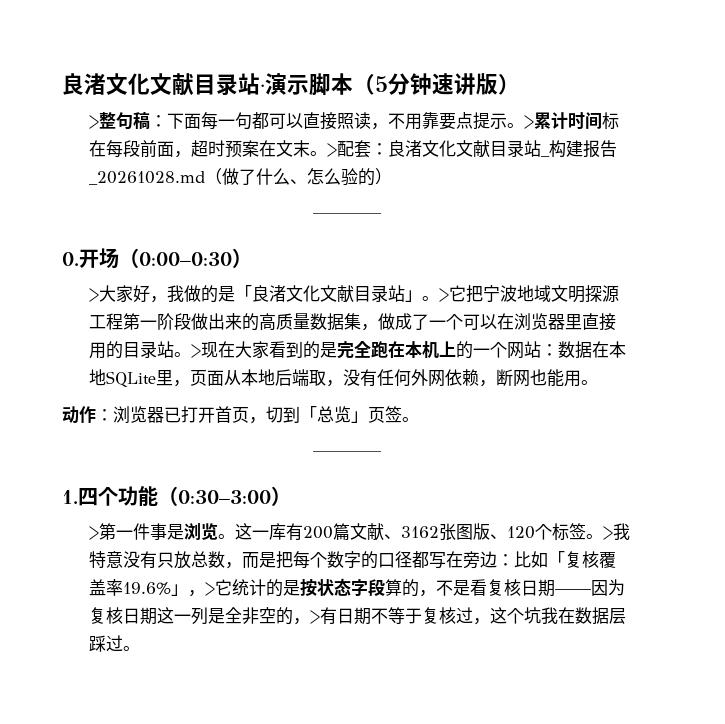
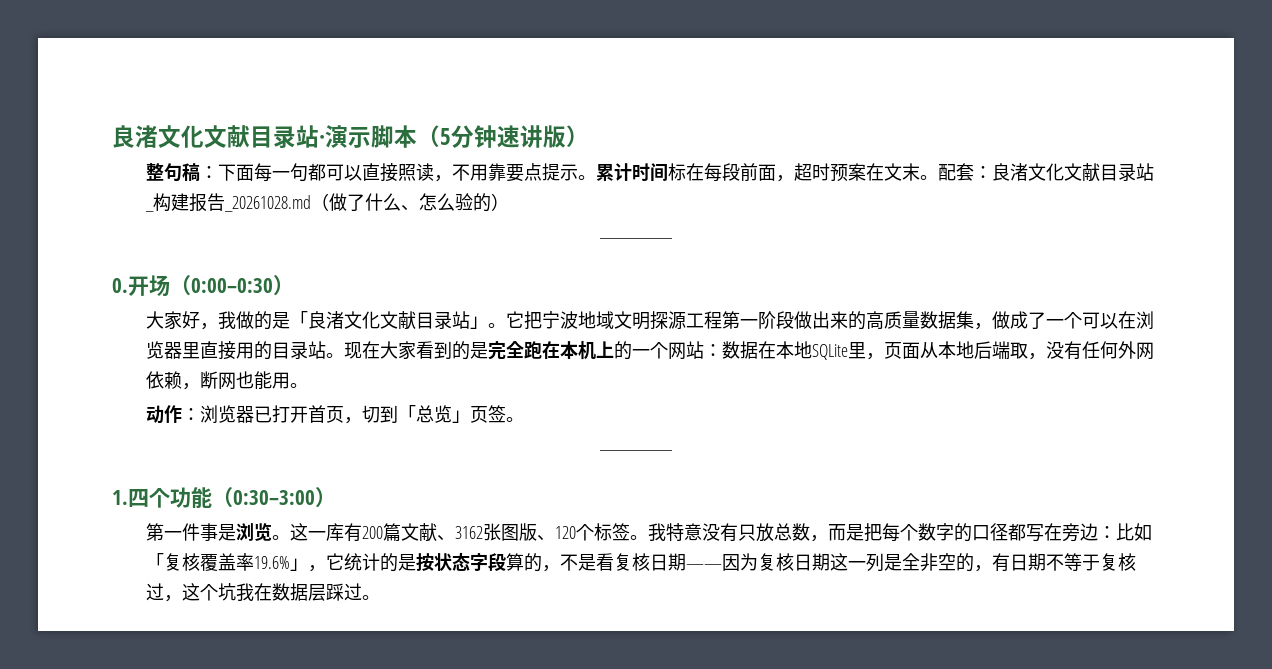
- >整句稿：下面每一句都可以直接照读，不用靠要点提示。
+ 整句稿：下面每一句都可以直接照读，不用靠要点提示。
- >累计时间标在每段前面，超时预案在文末。
+ 累计时间标在每段前面，超时预案在文末。
- >配套：良渚文化文献目录站_构建报告_20261028.md（做了什么、怎么验的）
+ 配套：良渚文化文献目录站_构建报告_20261028.md（做了什么、怎么验的）
- >大家好，我做的是「良渚文化文献目录站」。
+ 大家好，我做的是「良渚文化文献目录站」。
- >它把宁波地域文明探源工程第一阶段做出来的高质量数据集，做成了一个可以在浏览器里直接用的目录站。
+ 它把宁波地域文明探源工程第一阶段做出来的高质量数据集，做成了一个可以在浏览器里直接用的目录站。
- >现在大家看到的是完全跑在本机上的一个网站：数据在本地SQLite里，页面从本地后端取，没有任何外网依赖，断网也能用。
+ 现在大家看到的是完全跑在本机上的一个网站：数据在本地SQLite里，页面从本地后端取，没有任何外网依赖，断网也能用。
- >第一件事是浏览。
+ 第一件事是浏览。
- >我特意没有只放总数，而是把每个数字的口径都写在旁边：比如「复核覆盖率19.6%」，>它统计的是按状态字段算的，不是看复核日期——因为复核日期这一列是全非空的，>有日期不等于复核过，这个坑我在数据层踩过。
+ 我特意没有只放总数，而是把每个数字的口径都写在旁边：比如「复核覆盖率19.6%」，它统计的是按状态字段算的，不是看复核日期——因为复核日期这一列是全非空的，有日期不等于复核过，这个坑我在数据层踩过。

